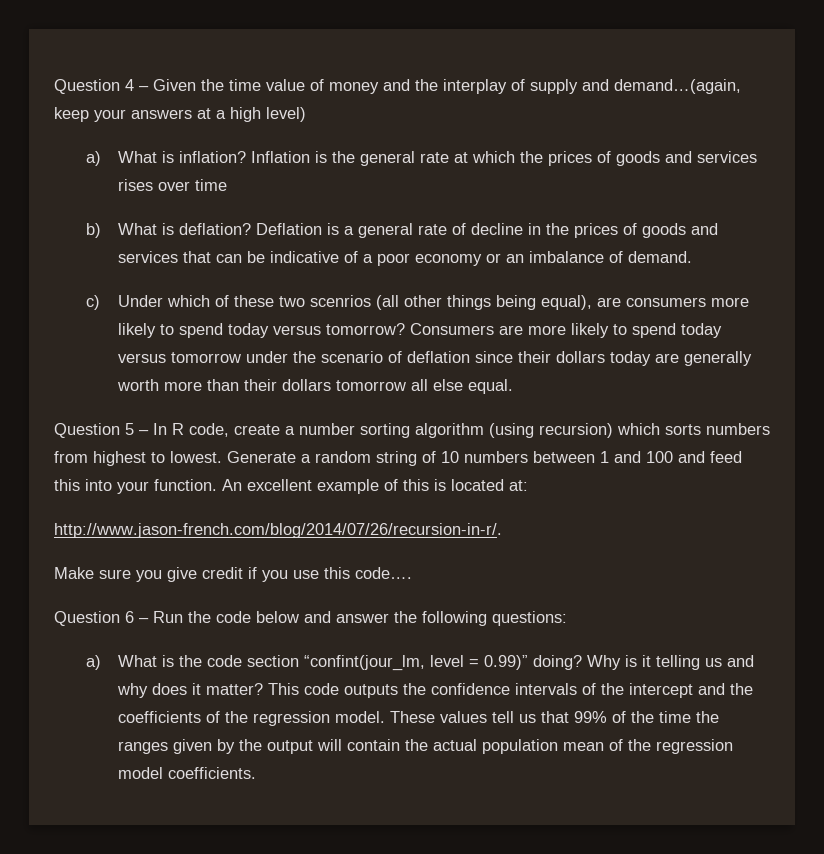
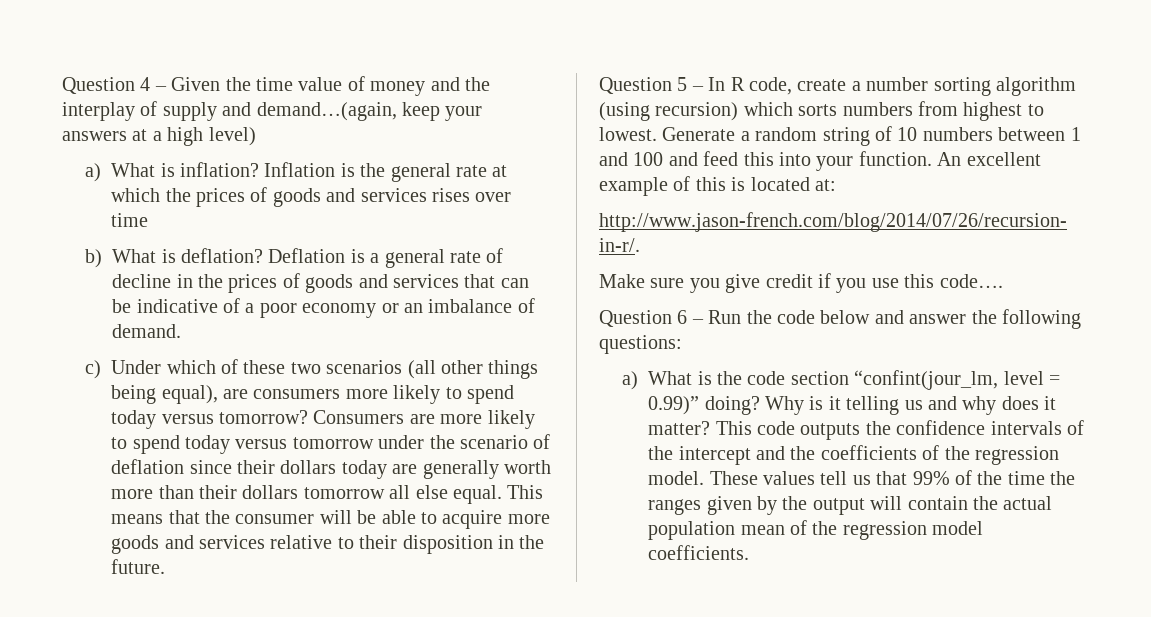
- c) Under which of these two scenrios (all other things being equal), are consumers more likely to spend today versus tomorrow?
+ c) Under which of these two scenarios (all other things being equal), are consumers more likely to spend today versus tomorrow?
+ This means that the consumer will be able to acquire more goods and services relative to their disposition in the future.

